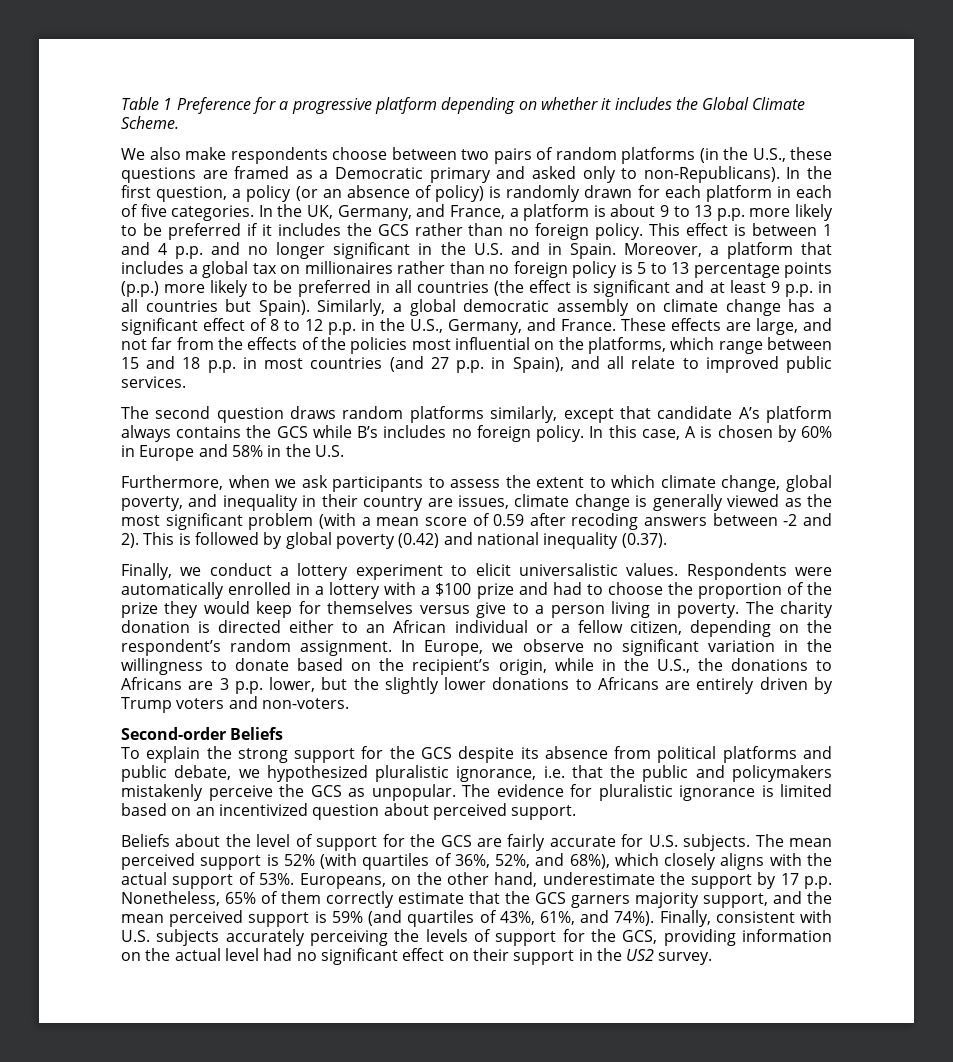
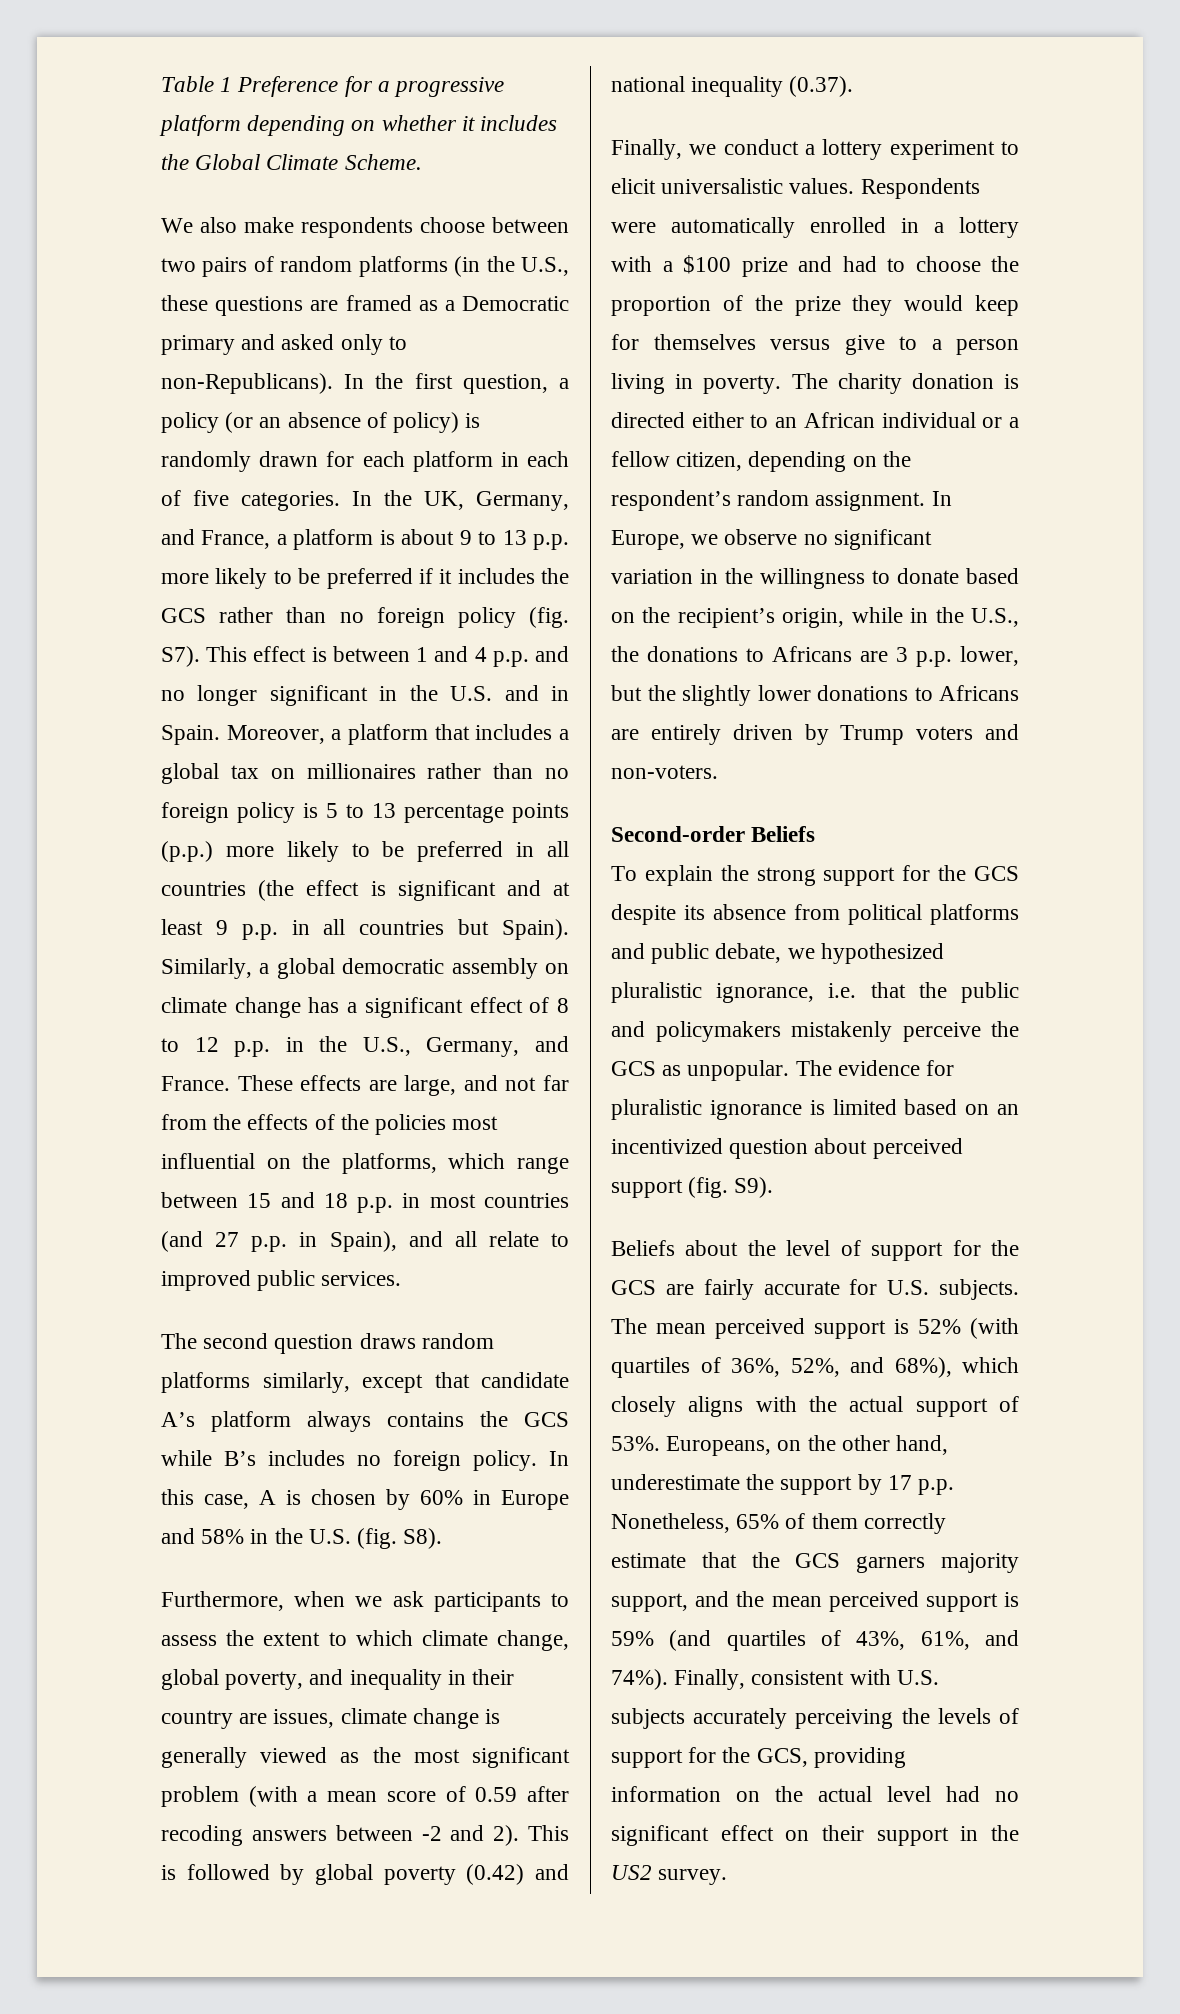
- In the UK, Germany, and France, a platform is about 9 to 13 p.p. more likely to be preferred if it includes the GCS rather than no foreign policy. This effect is between 1 and 4 p.p. and no longer significant in the U.S. and in Spain.
+ In the UK, Germany, and France, a platform is about 9 to 13 p.p. more likely to be preferred if it includes the GCS rather than no foreign policy (fig. S7). This effect is between 1 and 4 p.p. and no longer significant in the U.S. and in Spain.
- In this case, A is chosen by 60% in Europe and 58% in the U.S.
+ In this case, A is chosen by 60% in Europe and 58% in the U.S. (fig. S8).
- The evidence for pluralistic ignorance is limited based on an incentivized question about perceived support.
+ The evidence for pluralistic ignorance is limited based on an incentivized question about perceived support (fig. S9).

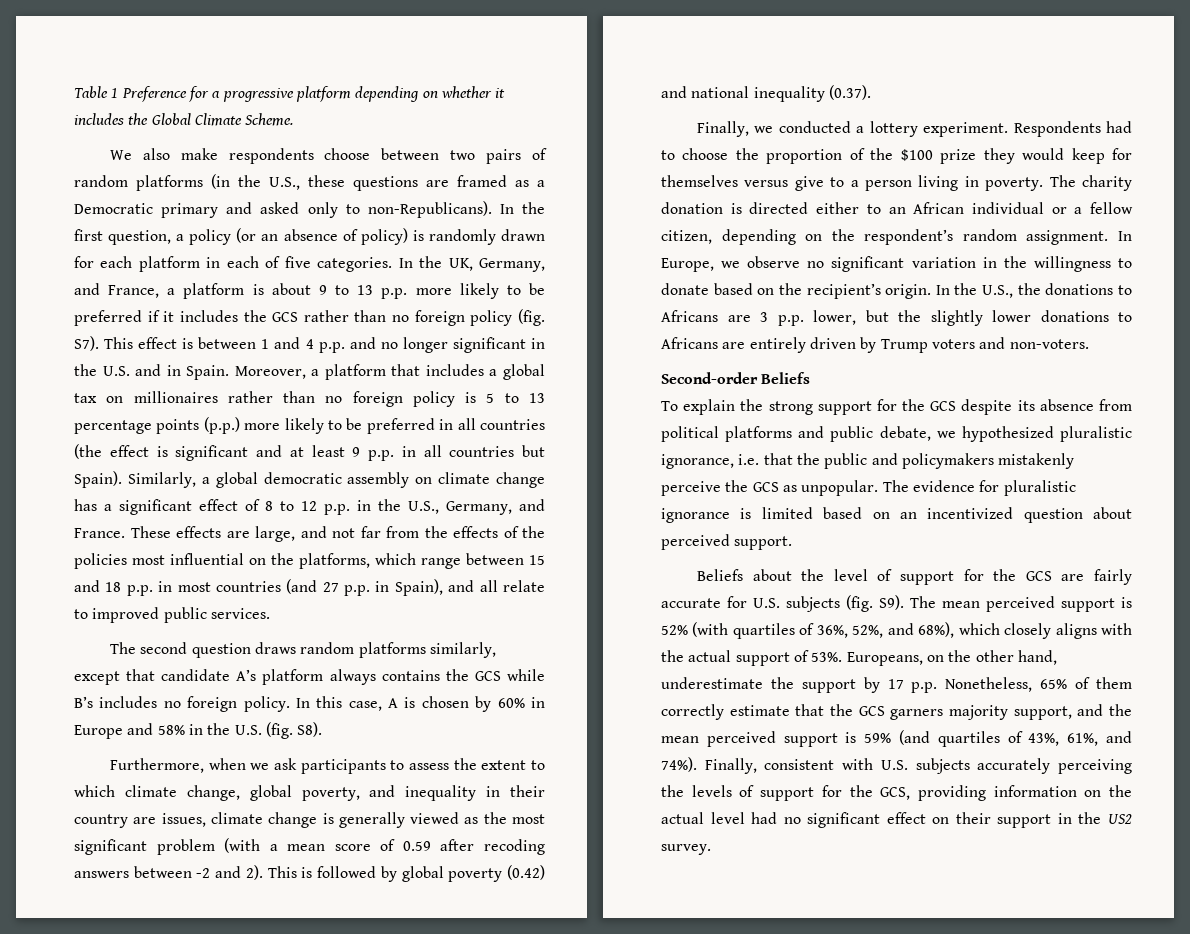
- Finally, we conduct a lottery experiment to elicit universalistic values. Respondents were automatically enrolled in a lottery with a $100 prize and had to choose the proportion of the prize they would keep for themselves versus give to a person living in poverty.
+ Finally, we conducted a lottery experiment. Respondents had to choose the proportion of the $100 prize they would keep for themselves versus give to a person living in poverty.
- In Europe, we observe no significant variation in the willingness to donate based on the recipient’s origin, while in the U.S., the donations to Africans are 3 p.p. lower, but the slightly lower donations to Africans are entirely driven by Trump voters and non-voters.
+ In Europe, we observe no significant variation in the willingness to donate based on the recipient’s origin. In the U.S., the donations to Africans are 3 p.p. lower, but the slightly lower donations to Africans are entirely driven by Trump voters and non-voters.
- The evidence for pluralistic ignorance is limited based on an incentivized question about perceived support (fig. S9).
+ The evidence for pluralistic ignorance is limited based on an incentivized question about perceived support.
- Beliefs about the level of support for the GCS are fairly accurate for U.S. subjects. The mean perceived support is 52% (with quartiles of 36%, 52%, and 68%), which closely aligns with the actual support of 53%.
+ Beliefs about the level of support for the GCS are fairly accurate for U.S. subjects (fig. S9). The mean perceived support is 52% (with quartiles of 36%, 52%, and 68%), which closely aligns with the actual support of 53%.

